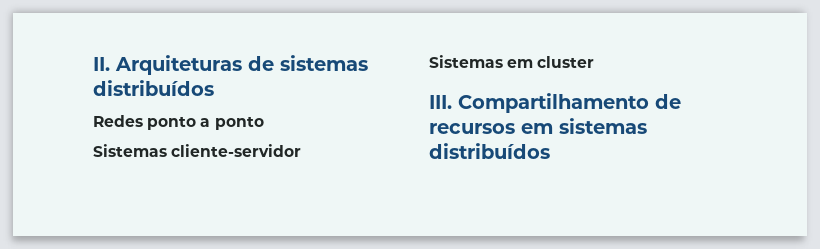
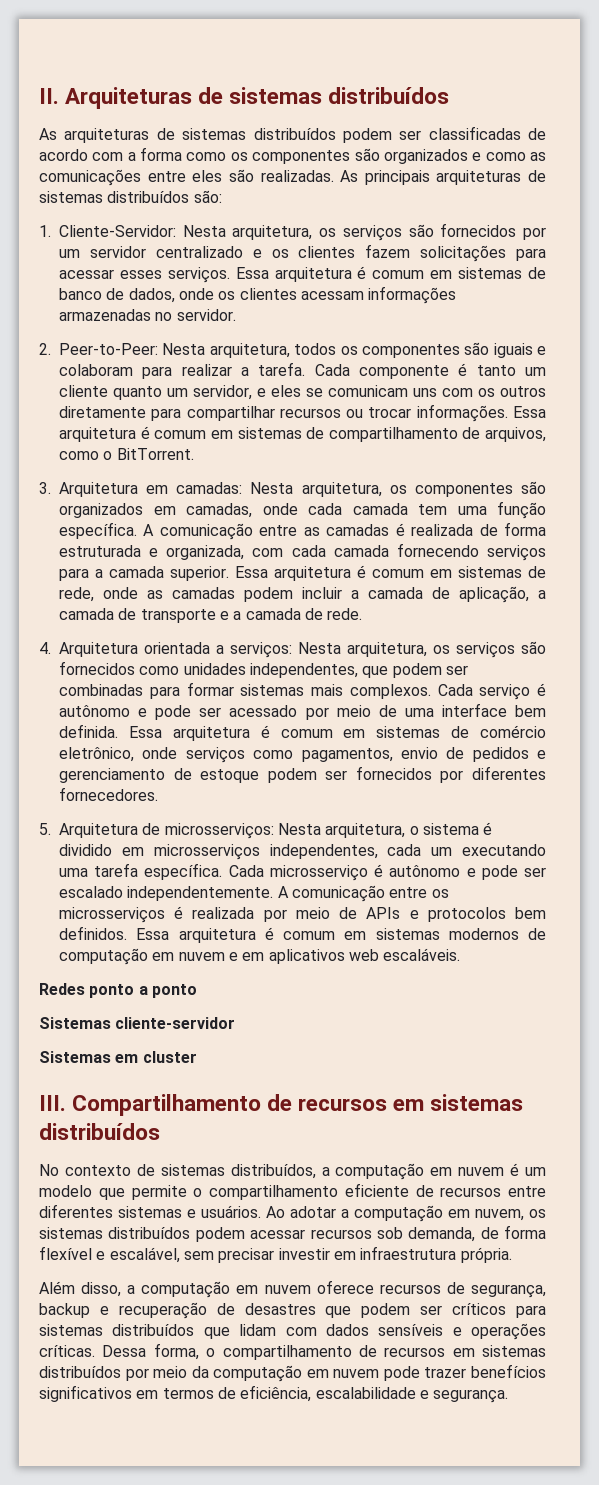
+ As arquiteturas de sistemas distribuídos podem ser classificadas de acordo com a forma como os componentes são organizados e como as comunicações entre eles são realizadas. As principais arquiteturas de sistemas distribuídos são:
+ 1. Cliente-Servidor: Nesta arquitetura, os serviços são fornecidos por um servidor centralizado e os clientes fazem solicitações para acessar esses serviços. Essa arquitetura é comum em sistemas de banco de dados, onde os clientes acessam informações armazenadas no servidor.
+ 2. Peer-to-Peer: Nesta arquitetura, todos os componentes são iguais e colaboram para realizar a tarefa. Cada componente é tanto um cliente quanto um servidor, e eles se comunicam uns com os outros diretamente para compartilhar recursos ou trocar informações. Essa arquitetura é comum em sistemas de compartilhamento de arquivos, como o BitTorrent.
+ 3. Arquitetura em camadas: Nesta arquitetura, os componentes são organizados em camadas, onde cada camada tem uma função específica. A comunicação entre as camadas é realizada de forma estruturada e organizada, com cada camada fornecendo serviços para a camada superior. Essa arquitetura é comum em sistemas de rede, onde as camadas podem incluir a camada de aplicação, a camada de transporte e a camada de rede.
+ 4. Arquitetura orientada a serviços: Nesta arquitetura, os serviços são fornecidos como unidades independentes, que podem ser combinadas para formar sistemas mais complexos. Cada serviço é autônomo e pode ser acessado por meio de uma interface bem definida. Essa arquitetura é comum em sistemas de comércio eletrônico, onde serviços como pagamentos, envio de pedidos e gerenciamento de estoque podem ser fornecidos por diferentes fornecedores.
+ 5. Arquitetura de microsserviços: Nesta arquitetura, o sistema é dividido em microsserviços independentes, cada um executando uma tarefa específica. Cada microsserviço é autônomo e pode ser escalado independentemente. A comunicação entre os microsserviços é realizada por meio de APIs e protocolos bem definidos. Essa arquitetura é comum em sistemas modernos de computação em nuvem e em aplicativos web escaláveis.
+ No contexto de sistemas distribuídos, a computação em nuvem é um modelo que permite o compartilhamento eficiente de recursos entre diferentes sistemas e usuários. Ao adotar a computação em nuvem, os sistemas distribuídos podem acessar recursos sob demanda, de forma flexível e escalável, sem precisar investir em infraestrutura própria.
+ Além disso, a computação em nuvem oferece recursos de segurança, backup e recuperação de desastres que podem ser críticos para sistemas distribuídos que lidam com dados sensíveis e operações críticas. Dessa forma, o compartilhamento de recursos em sistemas distribuídos por meio da computação em nuvem pode trazer benefícios significativos em termos de eficiência, escalabilidade e segurança.

